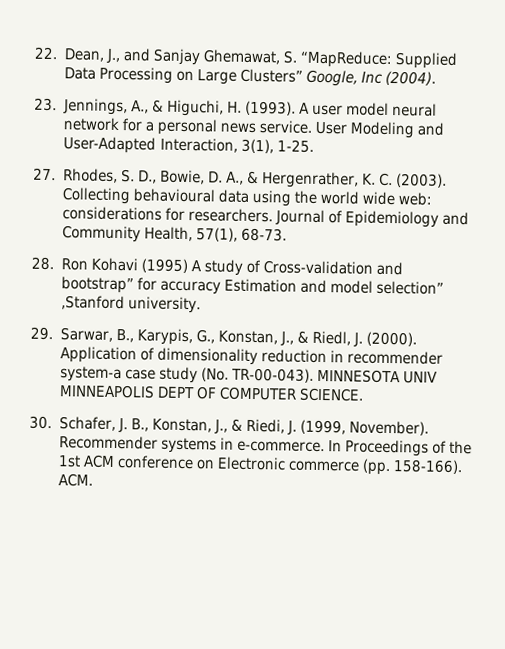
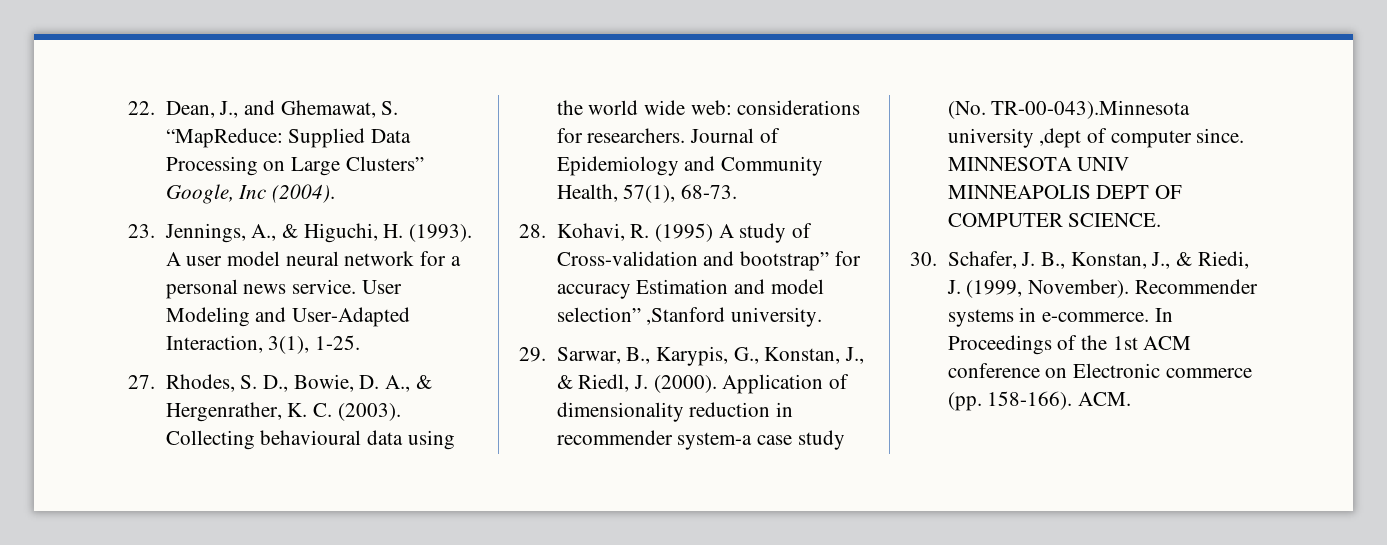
- 22. Dean, J., and Sanjay Ghemawat, S. “MapReduce: Supplied Data Processing on Large Clusters” Google, Inc (2004).
+ 22. Dean, J., and Ghemawat, S. “MapReduce: Supplied Data Processing on Large Clusters” Google, Inc (2004).
- 28. Ron Kohavi (1995) A study of Cross-validation and bootstrap” for accuracy Estimation and model selection” ,Stanford university.
+ 28. Kohavi, R. (1995) A study of Cross-validation and bootstrap” for accuracy Estimation and model selection” ,Stanford university.
- Application of dimensionality reduction in recommender system-a case study (No. TR-00-043).
+ Application of dimensionality reduction in recommender system-a case study (No. TR-00-043).Minnesota university ,dept of computer since.

